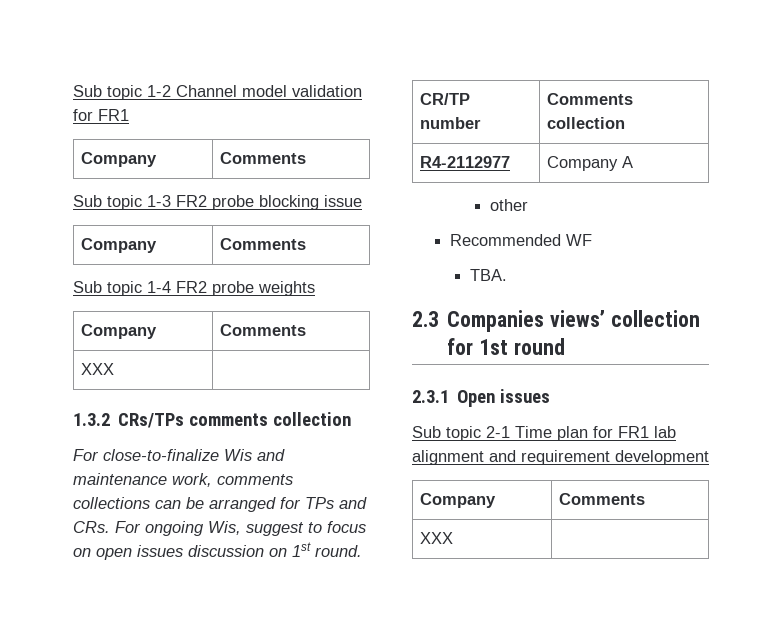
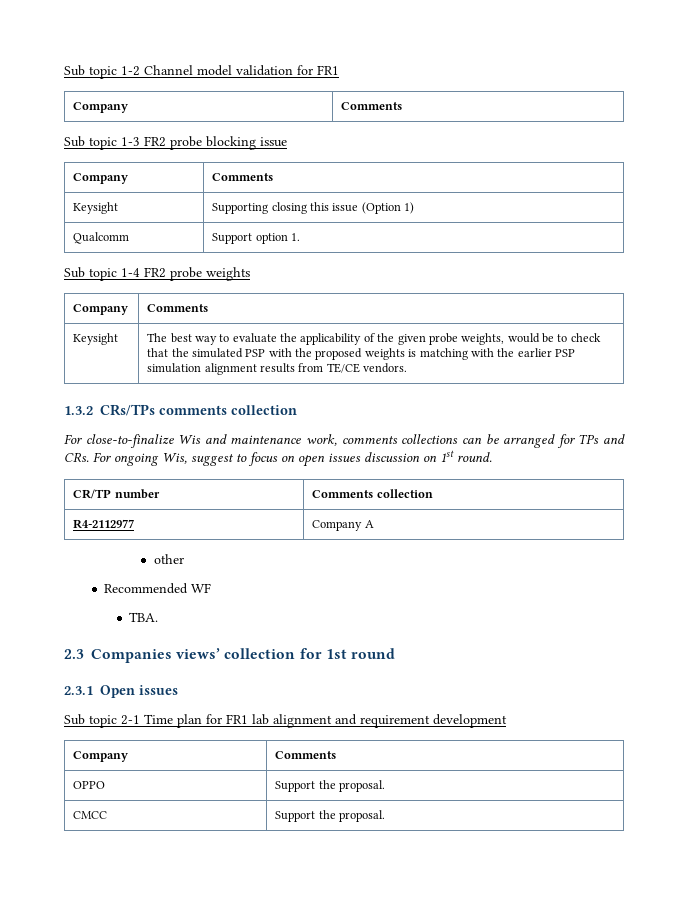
+ Keysight | Supporting closing this issue (Option 1)
+ Qualcomm | Support option 1.
  Sub topic 1-4 FR2 probe weights
  Company | Comments
- XXX |
+ Keysight | The best way to evaluate the applicability of the given probe weights, would be to check that the simulated PSP with the proposed weights is matching with the earlier PSP simulation alignment results from TE/CE vendors.
  Sub topic 2-1 Time plan for FR1 lab alignment and requirement development
  Company | Comments
- XXX |
+ OPPO | Support the proposal.
+ CMCC | Support the proposal.

